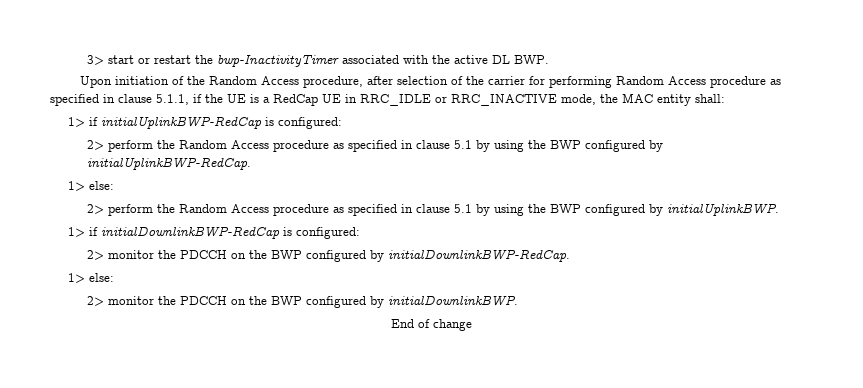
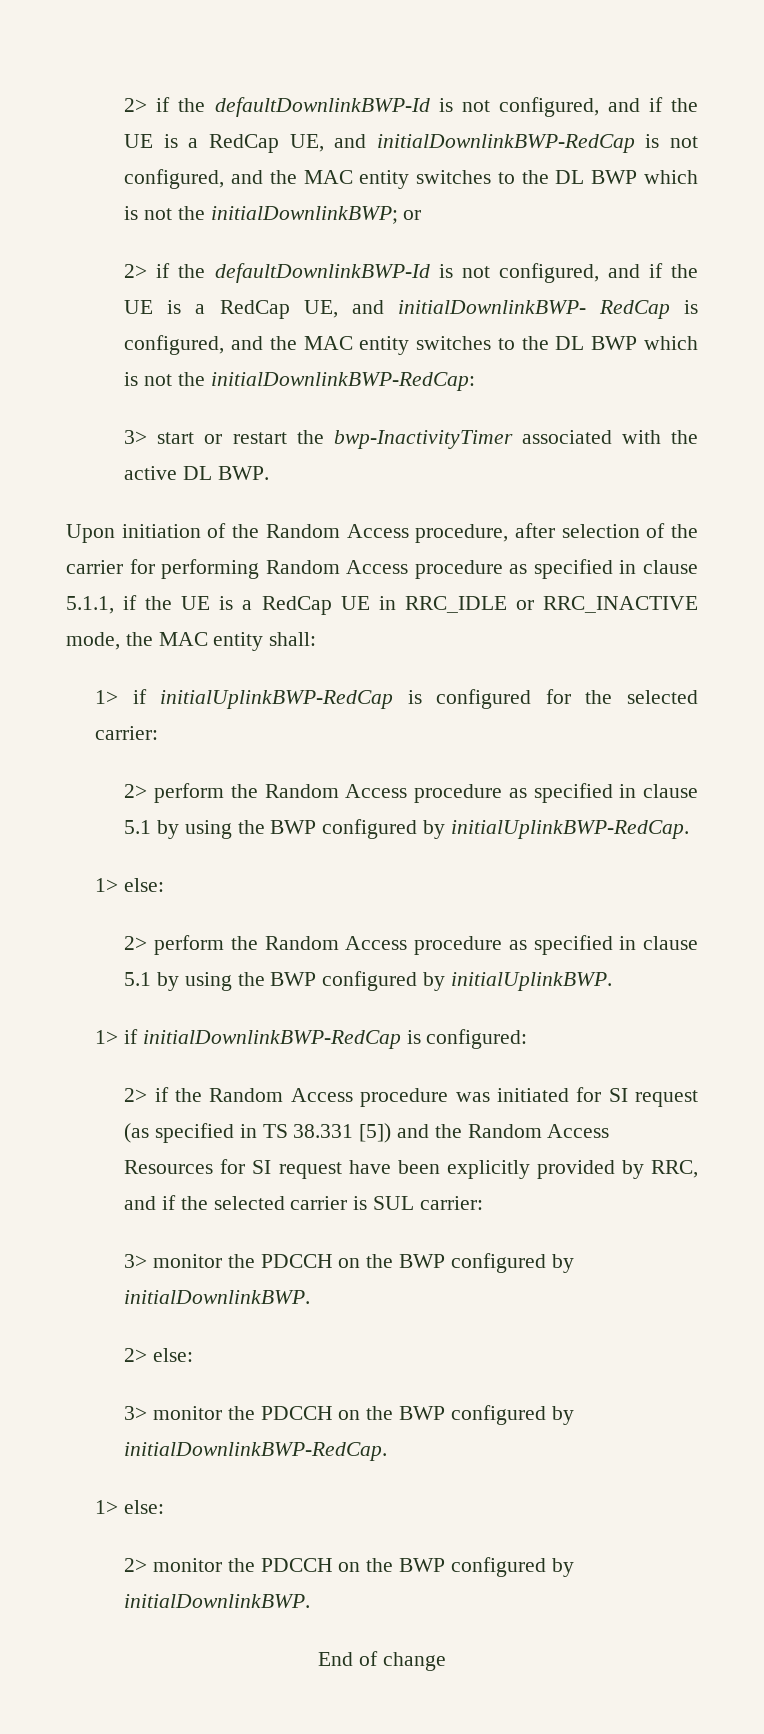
+ 2> if the defaultDownlinkBWP-Id is not configured, and if the UE is a RedCap UE, and initialDownlinkBWP-RedCap is not configured, and the MAC entity switches to the DL BWP which is not the initialDownlinkBWP; or
+ 2> if the defaultDownlinkBWP-Id is not configured, and if the UE is a RedCap UE, and initialDownlinkBWP- RedCap is configured, and the MAC entity switches to the DL BWP which is not the initialDownlinkBWP-RedCap:
- 1> if initialUplinkBWP-RedCap is configured:
+ 1> if initialUplinkBWP-RedCap is configured for the selected carrier:
- 2> monitor the PDCCH on the BWP configured by initialDownlinkBWP-RedCap.
+ 2> if the Random Access procedure was initiated for SI request (as specified in TS 38.331 [5]) and the Random Access Resources for SI request have been explicitly provided by RRC, and if the selected carrier is SUL carrier:
+ 3> monitor the PDCCH on the BWP configured by initialDownlinkBWP.
+ 2> else:
+ 3> monitor the PDCCH on the BWP configured by initialDownlinkBWP-RedCap.

